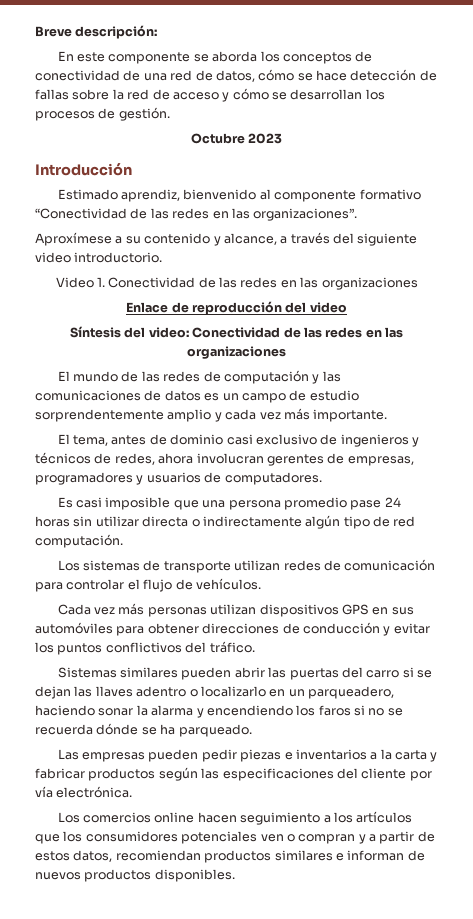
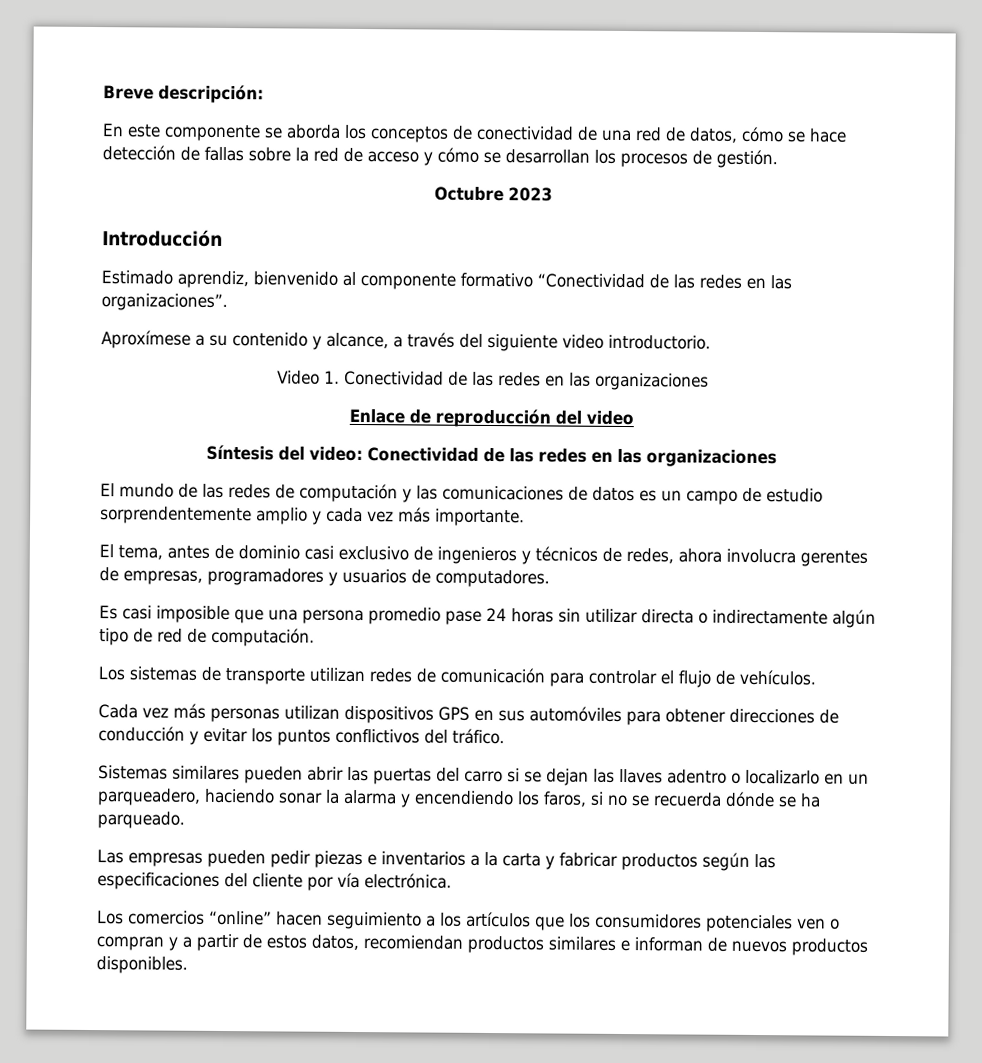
- El tema, antes de dominio casi exclusivo de ingenieros y técnicos de redes, ahora involucran gerentes de empresas, programadores y usuarios de computadores.
+ El tema, antes de dominio casi exclusivo de ingenieros y técnicos de redes, ahora involucra gerentes de empresas, programadores y usuarios de computadores.
- Es casi imposible que una persona promedio pase 24 horas sin utilizar directa o indirectamente algún tipo de red computación.
+ Es casi imposible que una persona promedio pase 24 horas sin utilizar directa o indirectamente algún tipo de red de computación.
- Sistemas similares pueden abrir las puertas del carro si se dejan las llaves adentro o localizarlo en un parqueadero, haciendo sonar la alarma y encendiendo los faros si no se recuerda dónde se ha parqueado.
+ Sistemas similares pueden abrir las puertas del carro si se dejan las llaves adentro o localizarlo en un parqueadero, haciendo sonar la alarma y encendiendo los faros, si no se recuerda dónde se ha parqueado.
- Los comercios online hacen seguimiento a los artículos que los consumidores potenciales ven o compran y a partir de estos datos, recomiendan productos similares e informan de nuevos productos disponibles.
+ Los comercios “online” hacen seguimiento a los artículos que los consumidores potenciales ven o compran y a partir de estos datos, recomiendan productos similares e informan de nuevos productos disponibles.

